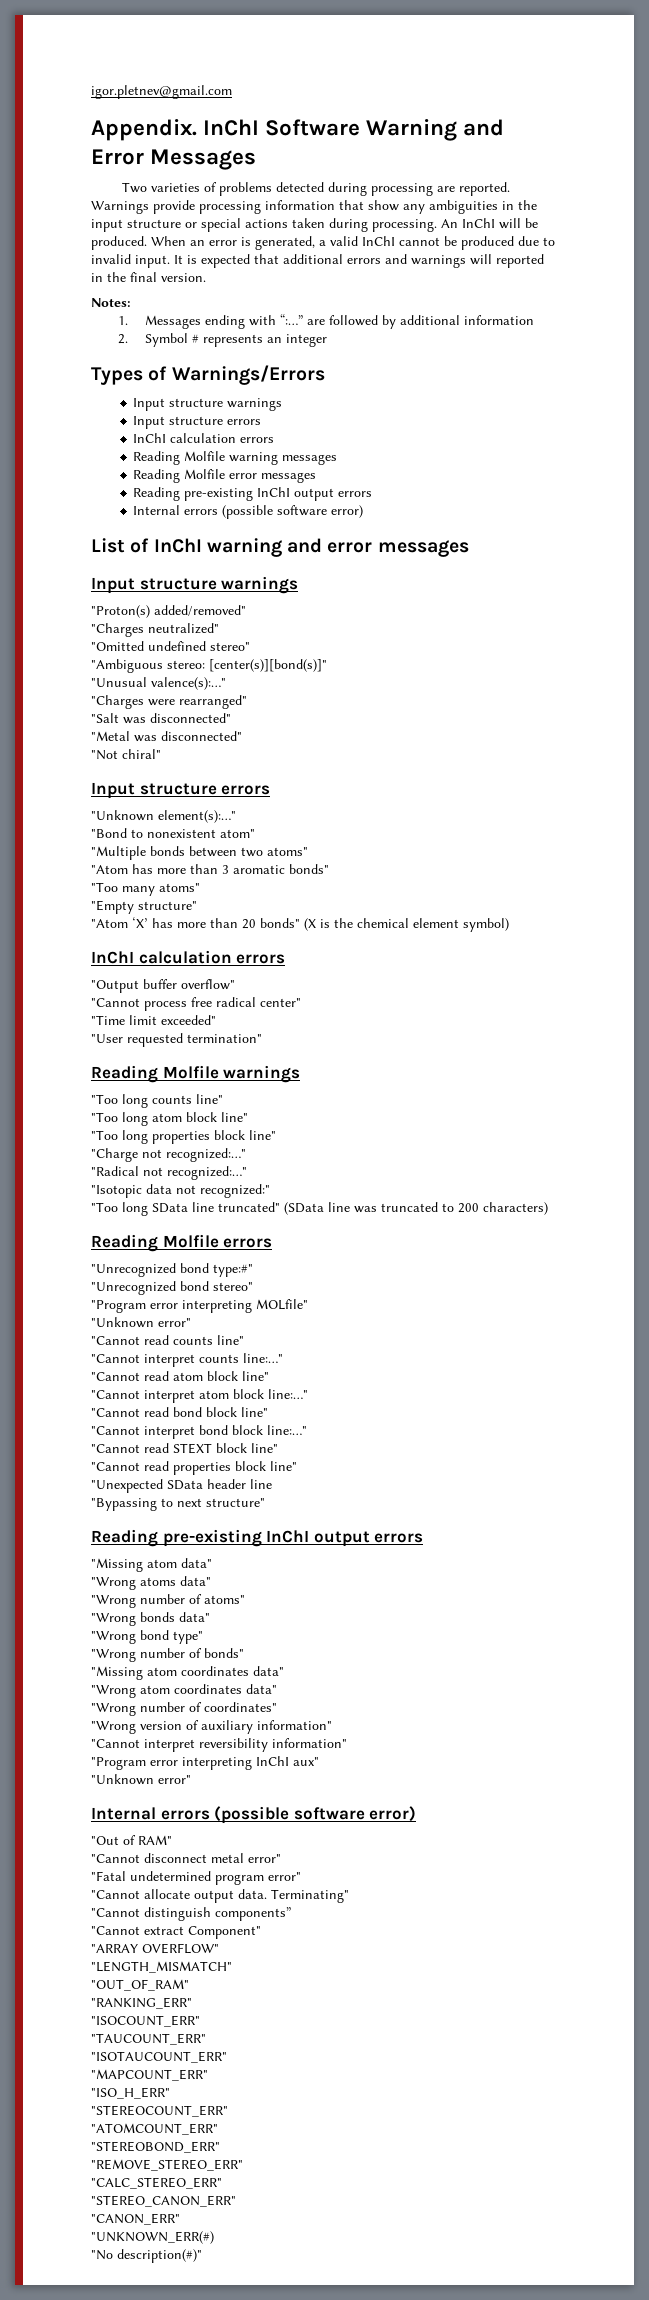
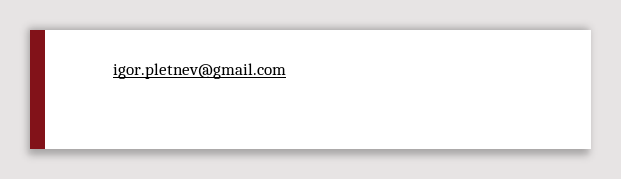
- Appendix. InChI Software Warning and Error Messages
- Two varieties of problems detected during processing are reported. Warnings provide processing information that show any ambiguities in the input structure or special actions taken during processing. An InChI will be produced. When an error is generated, a valid InChI cannot be produced due to invalid input. It is expected that additional errors and warnings will reported in the final version.
- Notes:
- 1. Messages ending with “:…” are followed by additional information
- 2. Symbol # represents an integer
- Types of Warnings/Errors
- Input structure warnings
- Input structure errors
- InChI calculation errors
- Reading Molfile warning messages
- Reading Molfile error messages
- Reading pre-existing InChI output errors
- Internal errors (possible software error)
- List of InChI warning and error messages
- Input structure warnings
- "Proton(s) added/removed"
- "Charges neutralized"
- "Omitted undefined stereo"
- "Ambiguous stereo: [center(s)][bond(s)]"
- "Unusual valence(s):…"
- "Charges were rearranged"
- "Salt was disconnected"
- "Metal was disconnected"
- "Not chiral"
- Input structure errors
- "Unknown element(s):…"
- "Bond to nonexistent atom"
- "Multiple bonds between two atoms"
- "Atom has more than 3 aromatic bonds"
- "Too many atoms"
- "Empty structure"
- "Atom ‘X’ has more than 20 bonds" (X is the chemical element symbol)
- InChI calculation errors
- "Output buffer overflow"
- "Cannot process free radical center"
- "Time limit exceeded"
- "User requested termination"
- Reading Molfile warnings
- "Too long counts line"
- "Too long atom block line"
- "Too long properties block line"
- "Charge not recognized:…"
- "Radical not recognized:…"
- "Isotopic data not recognized:"
- "Too long SData line truncated" (SData line was truncated to 200 characters)
- Reading Molfile errors
- "Unrecognized bond type:#"
- "Unrecognized bond stereo"
- "Program error interpreting MOLfile"
- "Unknown error"
- "Cannot read counts line"
- "Cannot interpret counts line:…"
- "Cannot read atom block line"
- "Cannot interpret atom block line:…"
- "Cannot read bond block line"
- "Cannot interpret bond block line:…"
- "Cannot read STEXT block line"
- "Cannot read properties block line"
- "Unexpected SData header line
- "Bypassing to next structure"
- Reading pre-existing InChI output errors
- "Missing atom data"
- "Wrong atoms data"
- "Wrong number of atoms"
- "Wrong bonds data"
- "Wrong bond type"
- "Wrong number of bonds"
- "Missing atom coordinates data"
- "Wrong atom coordinates data"
- "Wrong number of coordinates"
- "Wrong version of auxiliary information"
- "Cannot interpret reversibility information"
- "Program error interpreting InChI aux"
- "Unknown error"
- Internal errors (possible software error)
- "Out of RAM"
- "Cannot disconnect metal error"
- "Fatal undetermined program error"
- "Cannot allocate output data. Terminating"
- "Cannot distinguish components”
- "Cannot extract Component"
- "ARRAY OVERFLOW"
- "LENGTH_MISMATCH"
- "OUT_OF_RAM"
- "RANKING_ERR"
- "ISOCOUNT_ERR"
- "TAUCOUNT_ERR"
- "ISOTAUCOUNT_ERR"
- "MAPCOUNT_ERR"
- "ISO_H_ERR"
- "STEREOCOUNT_ERR"
- "ATOMCOUNT_ERR"
- "STEREOBOND_ERR"
- "REMOVE_STEREO_ERR"
- "CALC_STEREO_ERR"
- "STEREO_CANON_ERR"
- "CANON_ERR"
- "UNKNOWN_ERR(#)
- "No description(#)"

